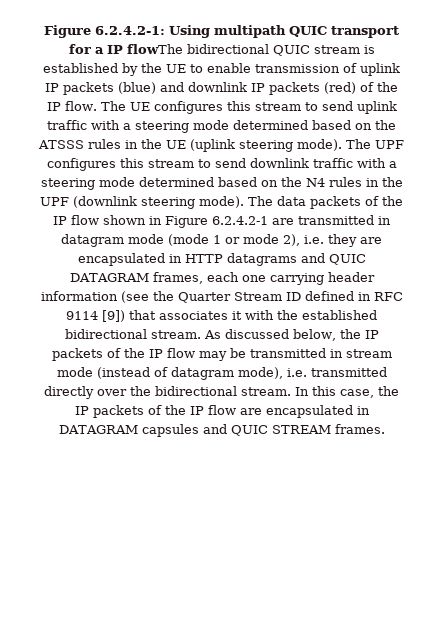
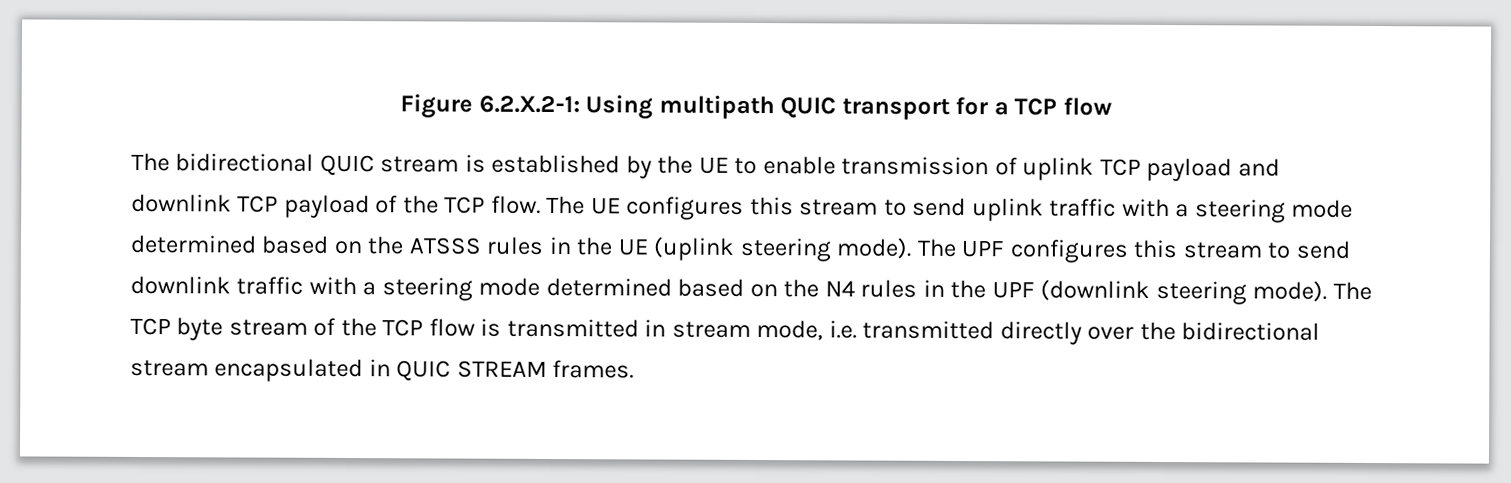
- Figure 6.2.4.2-1: Using multipath QUIC transport for a IP flowThe bidirectional QUIC stream is established by the UE to enable transmission of uplink IP packets (blue) and downlink IP packets (red) of the IP flow.
+ Figure 6.2.X.2-1: Using multipath QUIC transport for a TCP flow
+ The bidirectional QUIC stream is established by the UE to enable transmission of uplink TCP payload and downlink TCP payload of the TCP flow.
- The data packets of the IP flow shown in Figure 6.2.4.2-1 are transmitted in datagram mode (mode 1 or mode 2), i.e. they are encapsulated in HTTP datagrams and QUIC DATAGRAM frames, each one carrying header information (see the Quarter Stream ID defined in RFC 9114 [9]) that associates it with the established bidirectional stream. As discussed below, the IP packets of the IP flow may be transmitted in stream mode (instead of datagram mode), i.e. transmitted directly over the bidirectional stream. In this case, the IP packets of the IP flow are encapsulated in DATAGRAM capsules and QUIC STREAM frames.
+ The TCP byte stream of the TCP flow is transmitted in stream mode, i.e. transmitted directly over the bidirectional stream encapsulated in QUIC STREAM frames.

